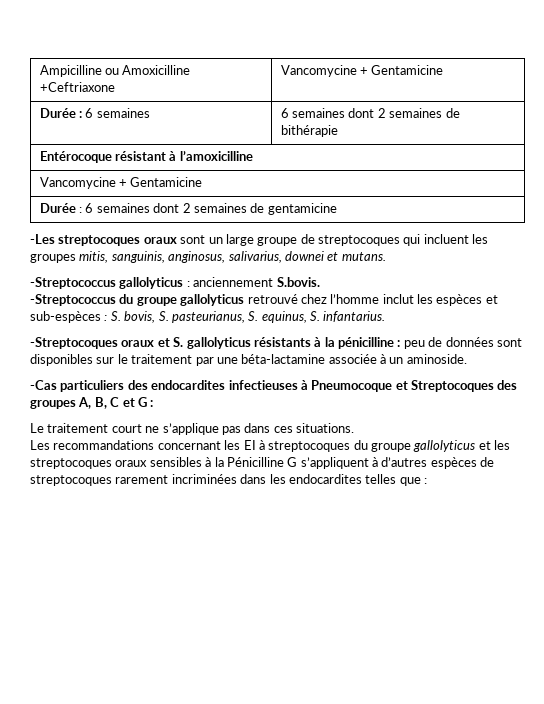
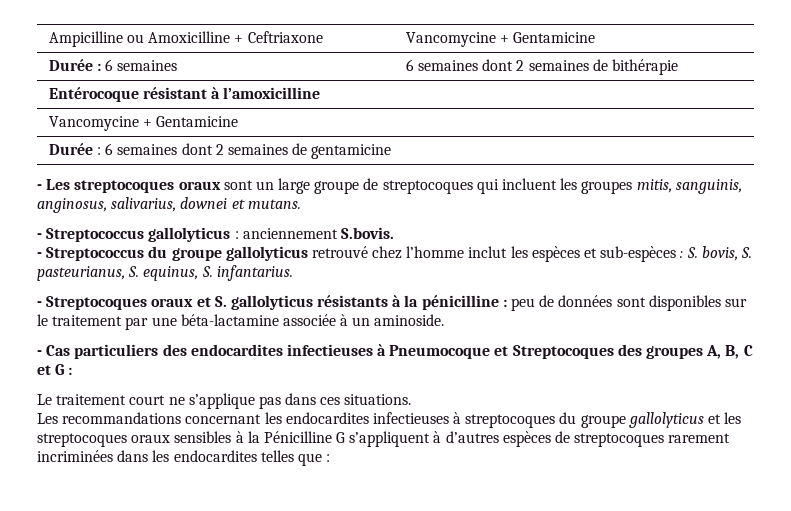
- Ampicilline ou Amoxicilline +Ceftriaxone | Vancomycine + Gentamicine
+ Ampicilline ou Amoxicilline + Ceftriaxone | Vancomycine + Gentamicine
- -Les streptocoques oraux sont un large groupe de streptocoques qui incluent les groupes mitis, sanguinis, anginosus, salivarius, downei et mutans.
+ - Les streptocoques oraux sont un large groupe de streptocoques qui incluent les groupes mitis, sanguinis, anginosus, salivarius, downei et mutans.
- -Streptococcus gallolyticus : anciennement S.bovis.
+ - Streptococcus gallolyticus : anciennement S.bovis.
- -Streptococcus du groupe gallolyticus retrouvé chez l’homme inclut les espèces et sub-espèces : S. bovis, S. pasteurianus, S. equinus, S. infantarius.
+ - Streptococcus du groupe gallolyticus retrouvé chez l’homme inclut les espèces et sub-espèces : S. bovis, S. pasteurianus, S. equinus, S. infantarius.
- -Streptocoques oraux et S. gallolyticus résistants à la pénicilline : peu de données sont disponibles sur le traitement par une béta-lactamine associée à un aminoside.
+ - Streptocoques oraux et S. gallolyticus résistants à la pénicilline : peu de données sont disponibles sur le traitement par une béta-lactamine associée à un aminoside.
- -Cas particuliers des endocardites infectieuses à Pneumocoque et Streptocoques des groupes A, B, C et G :
+ - Cas particuliers des endocardites infectieuses à Pneumocoque et Streptocoques des groupes A, B, C et G :
- Les recommandations concernant les EI à streptocoques du groupe gallolyticus et les streptocoques oraux sensibles à la Pénicilline G s’appliquent à d’autres espèces de streptocoques rarement incriminées dans les endocardites telles que :
+ Les recommandations concernant les endocardites infectieuses à streptocoques du groupe gallolyticus et les streptocoques oraux sensibles à la Pénicilline G s’appliquent à d’autres espèces de streptocoques rarement incriminées dans les endocardites telles que :

